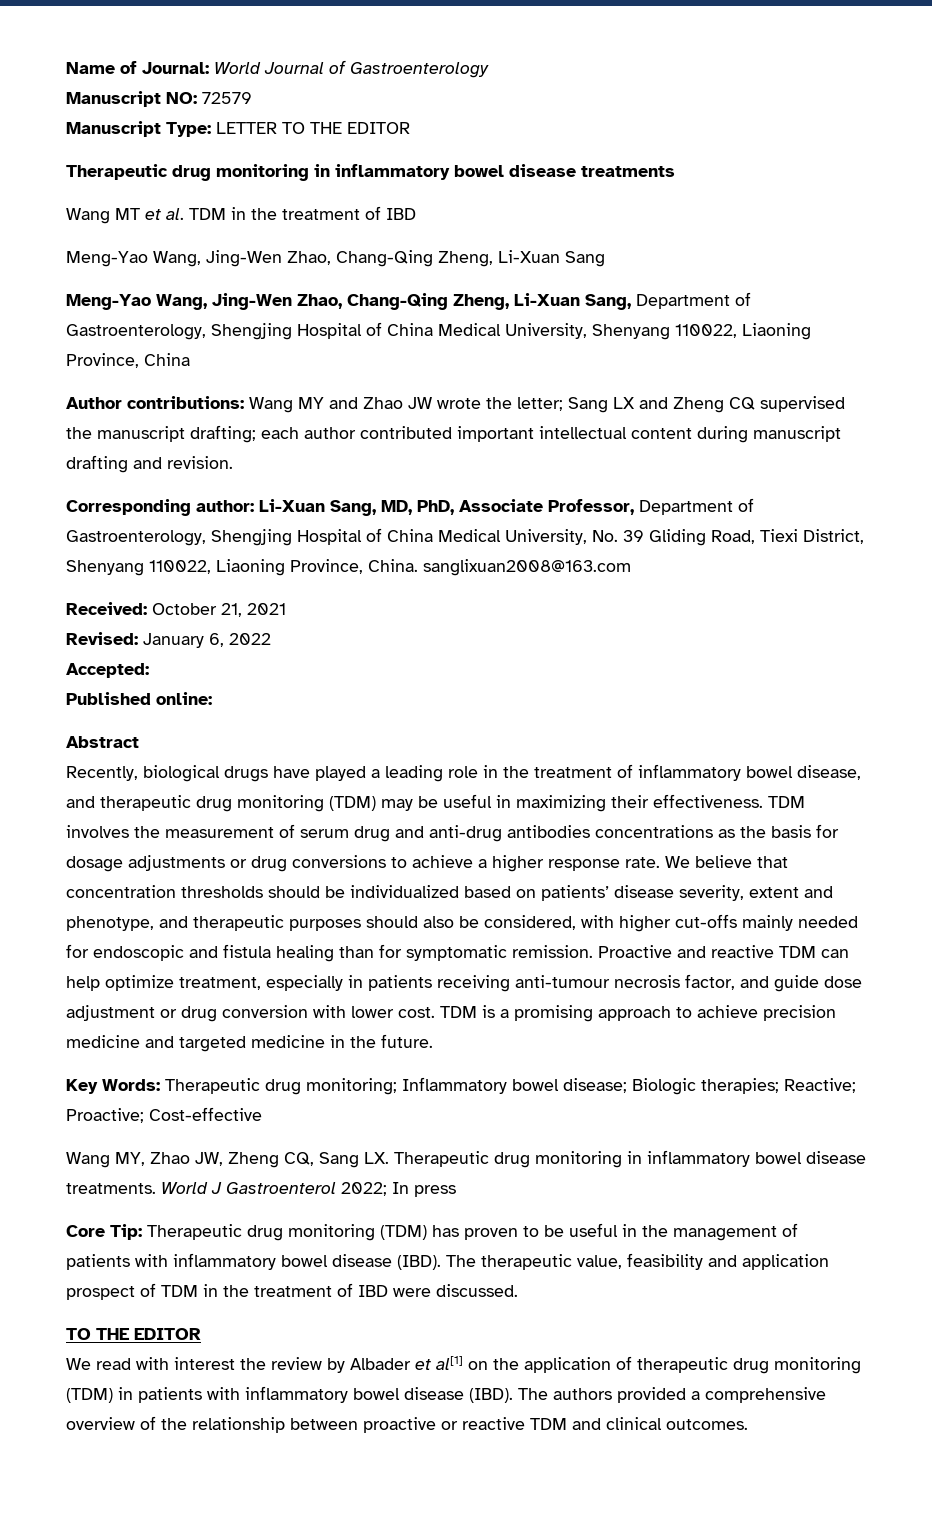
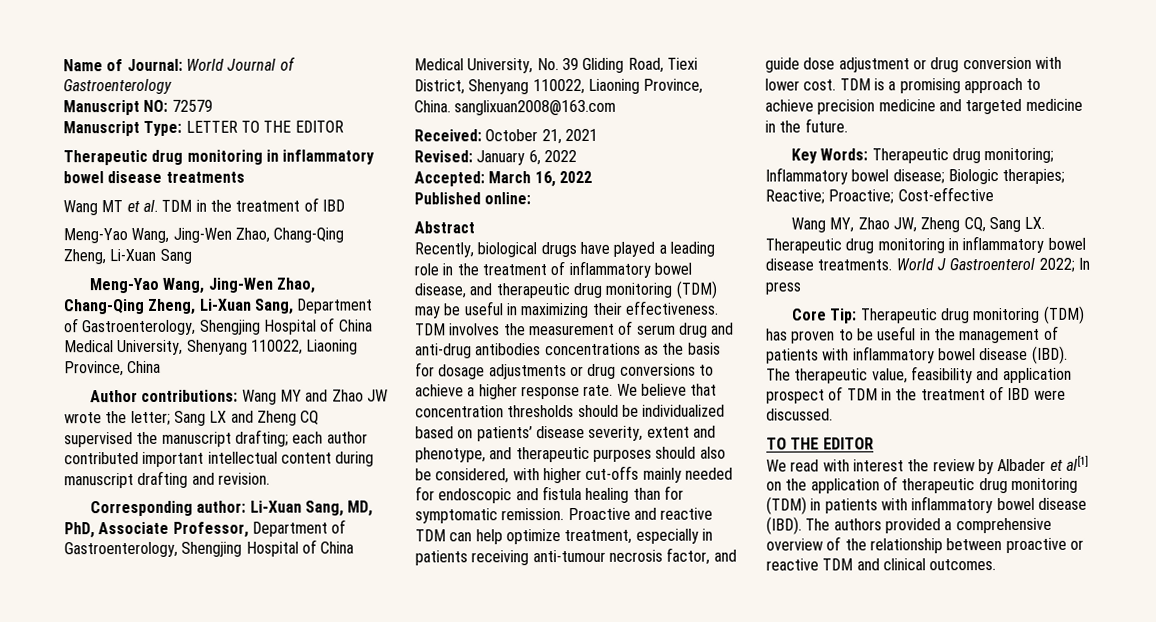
- Accepted:
+ Accepted: March 16, 2022

